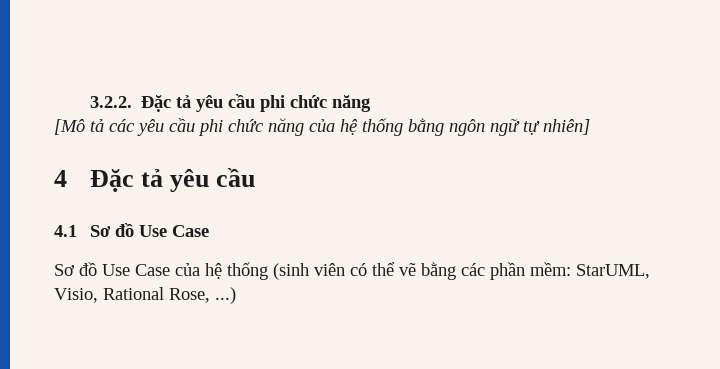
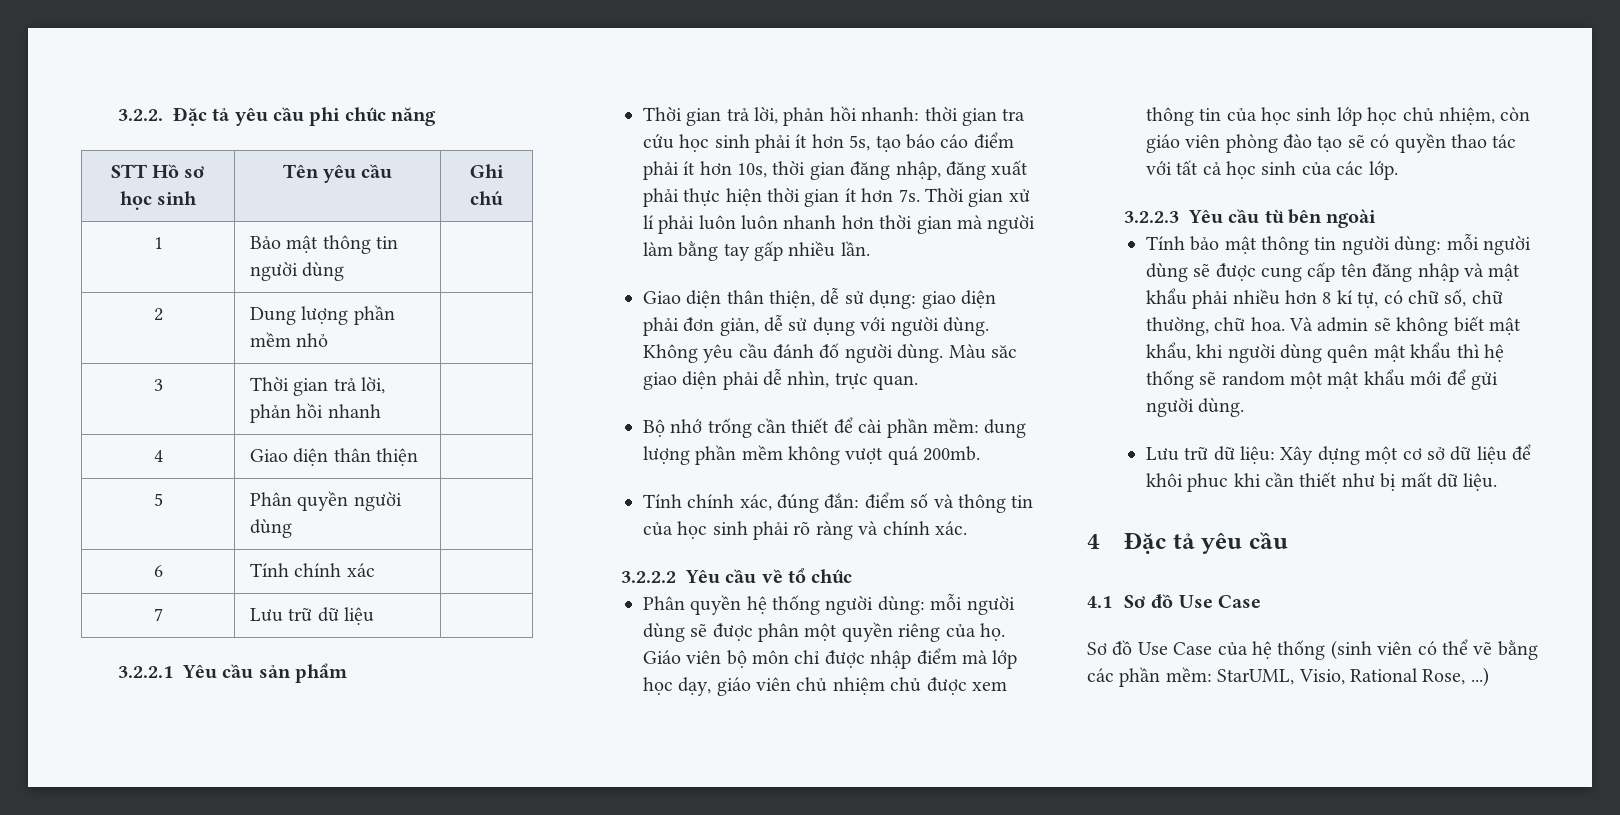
- [Mô tả các yêu cầu phi chức năng của hệ thống bằng ngôn ngữ tự nhiên]
+ STT Hồ sơ học sinh | Tên yêu cầu | Ghi chú
+ 1 | Bảo mật thông tin người dùng |
+ 2 | Dung lượng phần mềm nhỏ |
+ 3 | Thời gian trả lời, phản hồi nhanh |
+ 4 | Giao diện thân thiện |
+ 5 | Phân quyền người dùng |
+ 6 | Tính chính xác |
+ 7 | Lưu trữ dữ liệu |
+ 3.2.2.1 Yêu cầu sản phẩm
+ Thời gian trả lời, phản hồi nhanh: thời gian tra cứu học sinh phải ít hơn 5s, tạo báo cáo điểm phải ít hơn 10s, thời gian đăng nhập, đăng xuất phải thực hiện thời gian ít hơn 7s. Thời gian xử lí phải luôn luôn nhanh hơn thời gian mà người làm bằng tay gấp nhiều lần.
+ Giao diện thân thiện, dễ sử dụng: giao diện phải đơn giản, dễ sử dụng với người dùng. Không yêu cầu đánh đố người dùng. Màu săc giao diện phải dễ nhìn, trực quan.
+ Bộ nhớ trống cần thiết để cài phần mềm: dung lượng phần mềm không vượt quá 200mb.
+ Tính chính xác, đúng đắn: điểm số và thông tin của học sinh phải rõ ràng và chính xác.
+ 3.2.2.2 Yêu cầu về tổ chức
+ Phân quyền hệ thống người dùng: mỗi người dùng sẽ được phân một quyền riêng của họ. Giáo viên bộ môn chỉ được nhập điểm mà lớp học dạy, giáo viên chủ nhiệm chủ được xem thông tin của học sinh lớp học chủ nhiệm, còn giáo viên phòng đào tạo sẽ có quyền thao tác với tất cả học sinh của các lớp.
+ 3.2.2.3 Yêu cầu từ bên ngoài
+ Tính bảo mật thông tin người dùng: mỗi người dùng sẽ được cung cấp tên đăng nhập và mật khẩu phải nhiều hơn 8 kí tự, có chữ số, chữ thường, chữ hoa. Và admin sẽ không biết mật khẩu, khi người dùng quên mật khẩu thì hệ thống sẽ random một mật khẩu mới để gửi người dùng.
+ Lưu trữ dữ liệu: Xây dựng một cơ sở dữ liệu để khôi phuc khi cần thiết như bị mất dữ liệu.

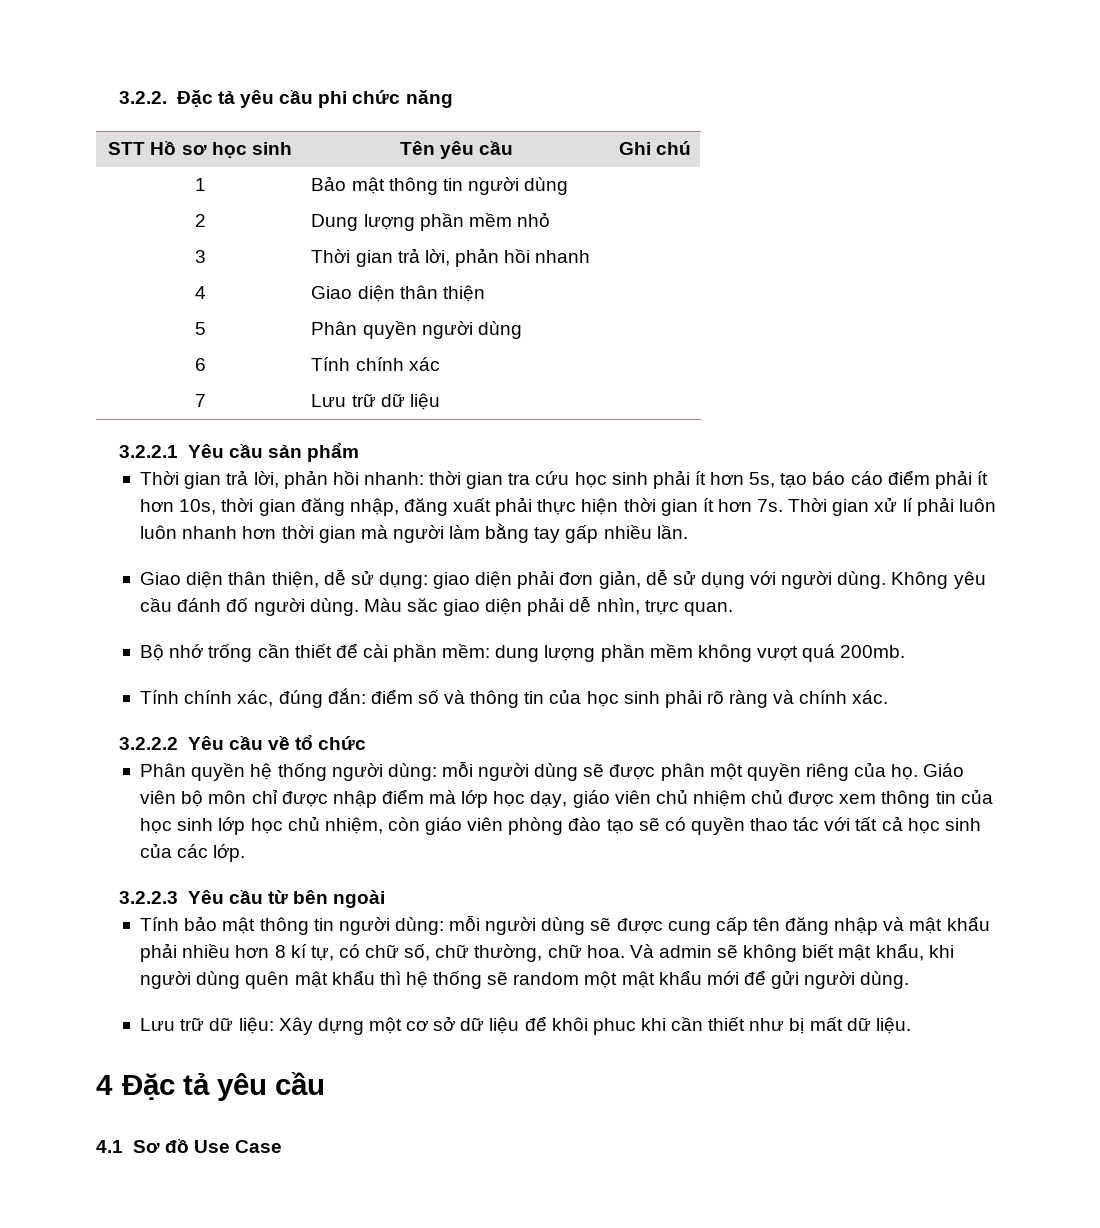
- Sơ đồ Use Case của hệ thống (sinh viên có thể vẽ bằng các phần mềm: StarUML, Visio, Rational Rose, ...)

